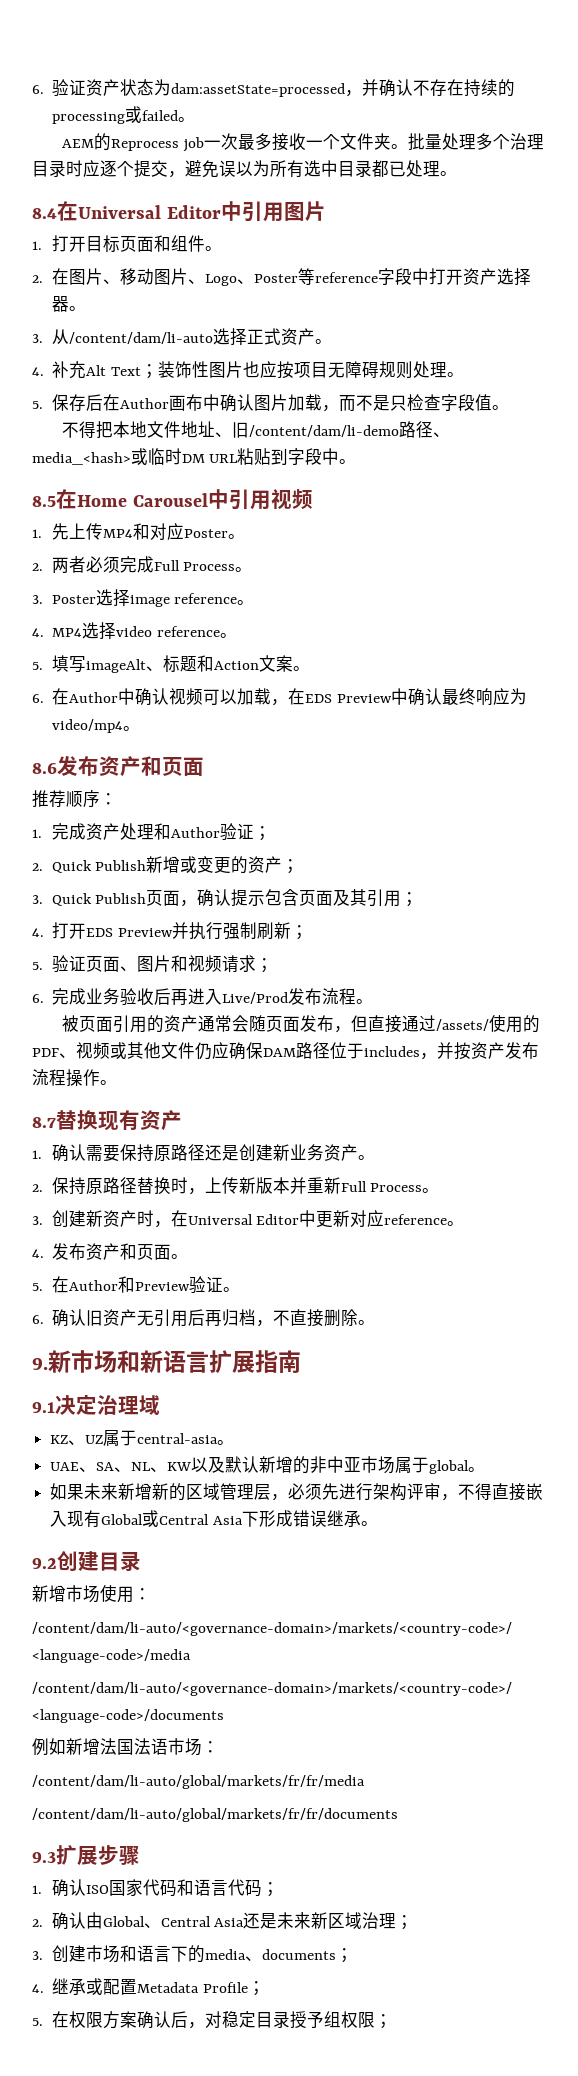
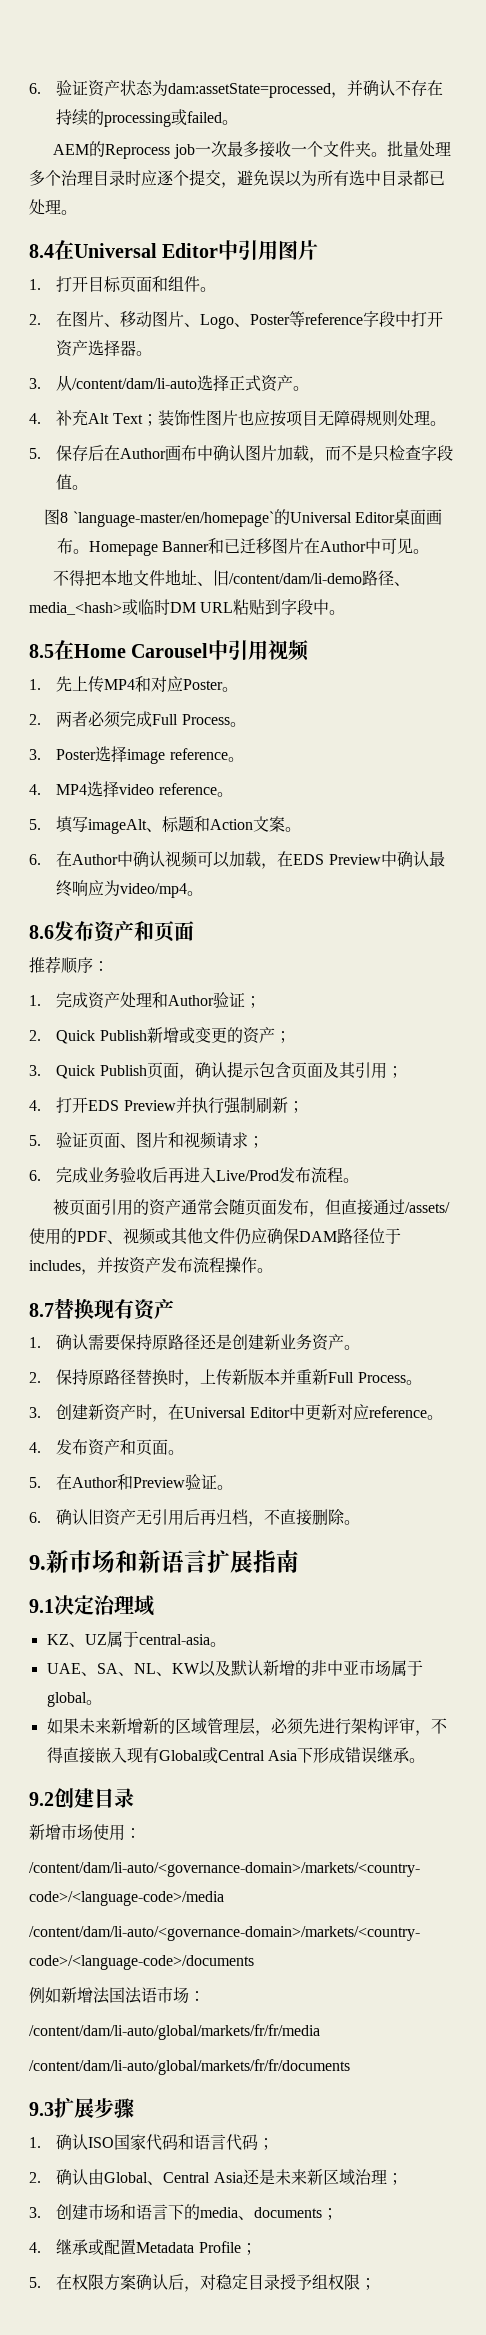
+ 图8 `language-master/en/homepage`的Universal Editor桌面画布。Homepage Banner和已迁移图片在Author中可见。

